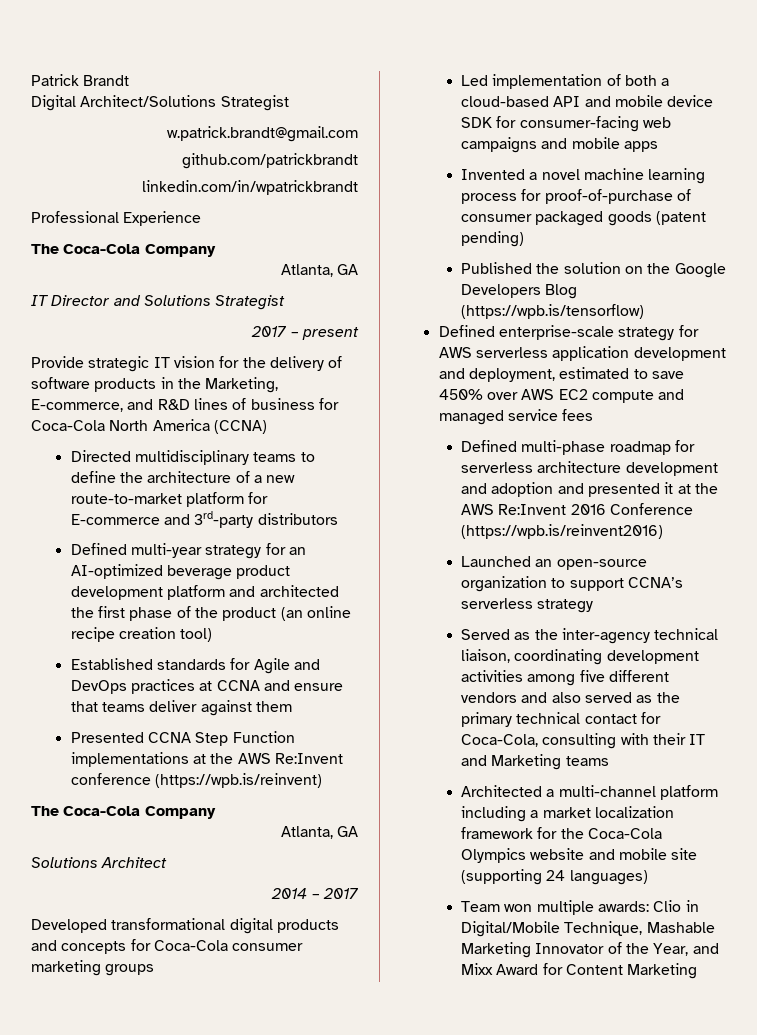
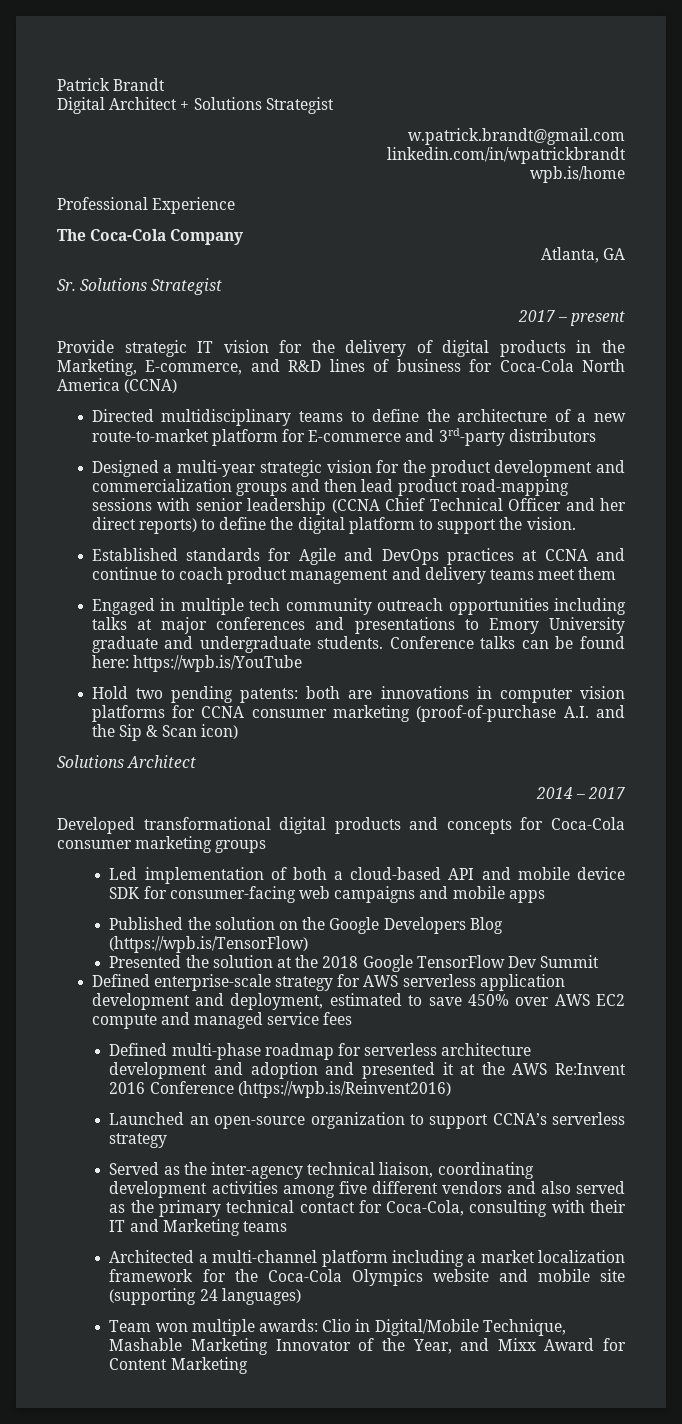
- Digital Architect/Solutions Strategist
+ Digital Architect + Solutions Strategist
- github.com/patrickbrandt
  linkedin.com/in/wpatrickbrandt
+ wpb.is/home
- IT Director and Solutions Strategist
+ Sr. Solutions Strategist
- Provide strategic IT vision for the delivery of software products in the Marketing, E-commerce, and R&D lines of business for Coca-Cola North America (CCNA)
+ Provide strategic IT vision for the delivery of digital products in the Marketing, E-commerce, and R&D lines of business for Coca-Cola North America (CCNA)
- Defined multi-year strategy for an AI-optimized beverage product development platform and architected the first phase of the product (an online recipe creation tool)
+ Designed a multi-year strategic vision for the product development and commercialization groups and then lead product road-mapping sessions with senior leadership (CCNA Chief Technical Officer and her direct reports) to define the digital platform to support the vision.
- Established standards for Agile and DevOps practices at CCNA and ensure that teams deliver against them
- Presented CCNA Step Function implementations at the AWS Re:Invent conference (https://wpb.is/reinvent)
- The Coca-Cola Company
- Atlanta, GA
+ Established standards for Agile and DevOps practices at CCNA and continue to coach product management and delivery teams meet them
+ Engaged in multiple tech community outreach opportunities including talks at major conferences and presentations to Emory University graduate and undergraduate students. Conference talks can be found here: https://wpb.is/YouTube
+ Hold two pending patents: both are innovations in computer vision platforms for CCNA consumer marketing (proof-of-purchase A.I. and the Sip & Scan icon)
- Invented a novel machine learning process for proof-of-purchase of consumer packaged goods (patent pending)
- Published the solution on the Google Developers Blog (https://wpb.is/tensorflow)
+ Published the solution on the Google Developers Blog (https://wpb.is/TensorFlow)
+ Presented the solution at the 2018 Google TensorFlow Dev Summit
- Defined multi-phase roadmap for serverless architecture development and adoption and presented it at the AWS Re:Invent 2016 Conference (https://wpb.is/reinvent2016)
+ Defined multi-phase roadmap for serverless architecture development and adoption and presented it at the AWS Re:Invent 2016 Conference (https://wpb.is/Reinvent2016)

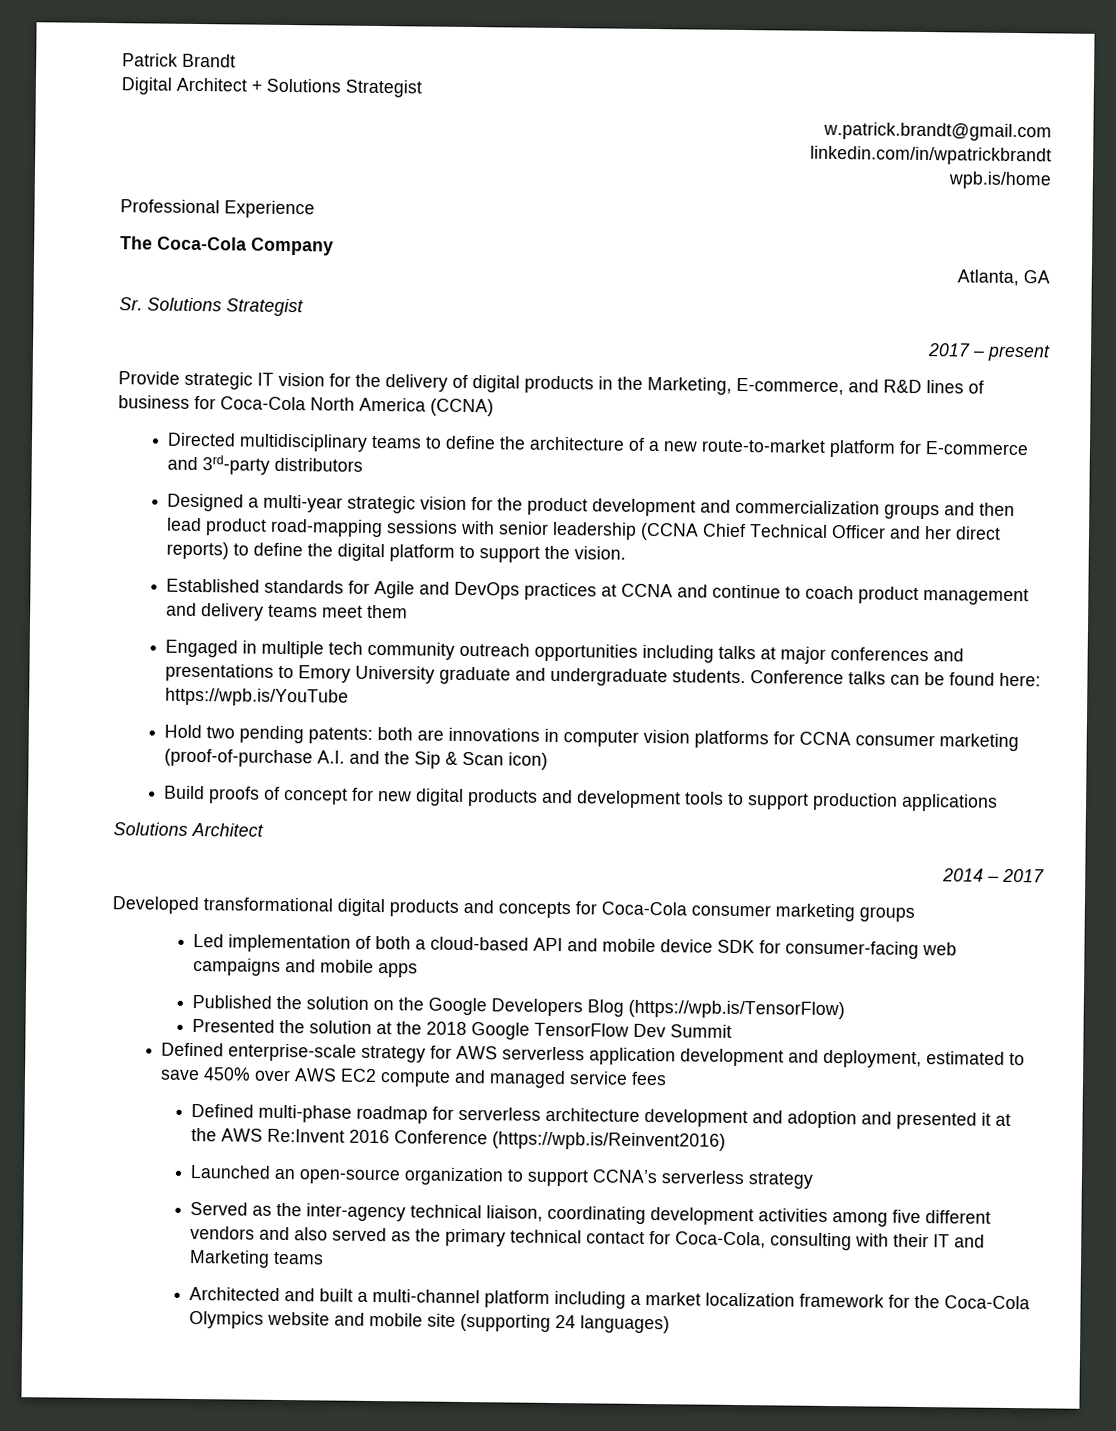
+ Build proofs of concept for new digital products and development tools to support production applications
- Architected a multi-channel platform including a market localization framework for the Coca-Cola Olympics website and mobile site (supporting 24 languages)
+ Architected and built a multi-channel platform including a market localization framework for the Coca-Cola Olympics website and mobile site (supporting 24 languages)
- Team won multiple awards: Clio in Digital/Mobile Technique, Mashable Marketing Innovator of the Year, and Mixx Award for Content Marketing

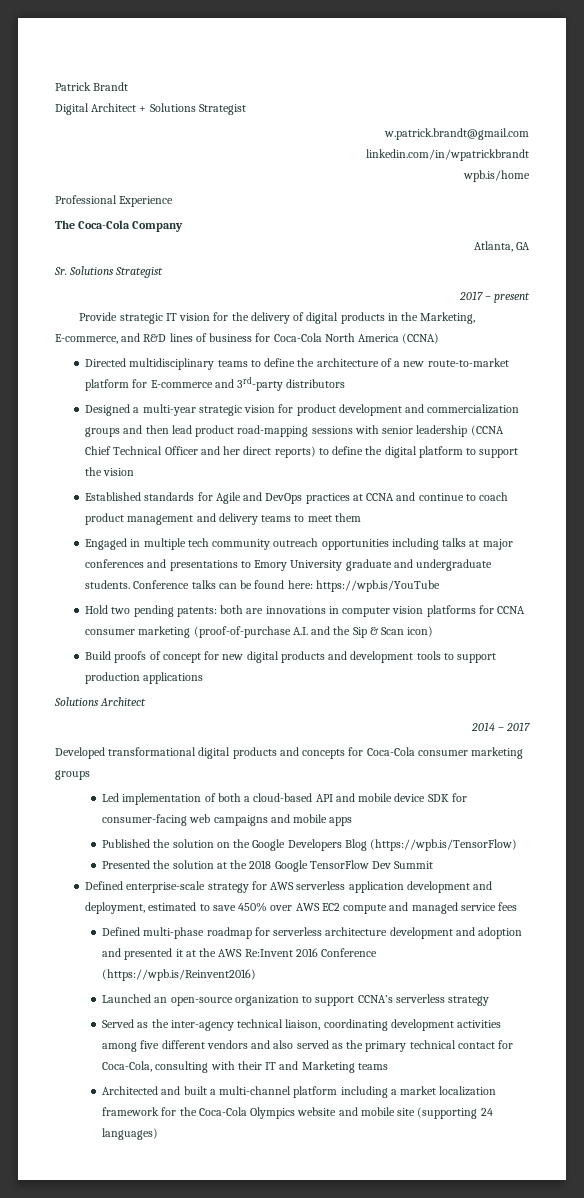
- Designed a multi-year strategic vision for the product development and commercialization groups and then lead product road-mapping sessions with senior leadership (CCNA Chief Technical Officer and her direct reports) to define the digital platform to support the vision.
+ Designed a multi-year strategic vision for product development and commercialization groups and then lead product road-mapping sessions with senior leadership (CCNA Chief Technical Officer and her direct reports) to define the digital platform to support the vision
- Established standards for Agile and DevOps practices at CCNA and continue to coach product management and delivery teams meet them
+ Established standards for Agile and DevOps practices at CCNA and continue to coach product management and delivery teams to meet them

